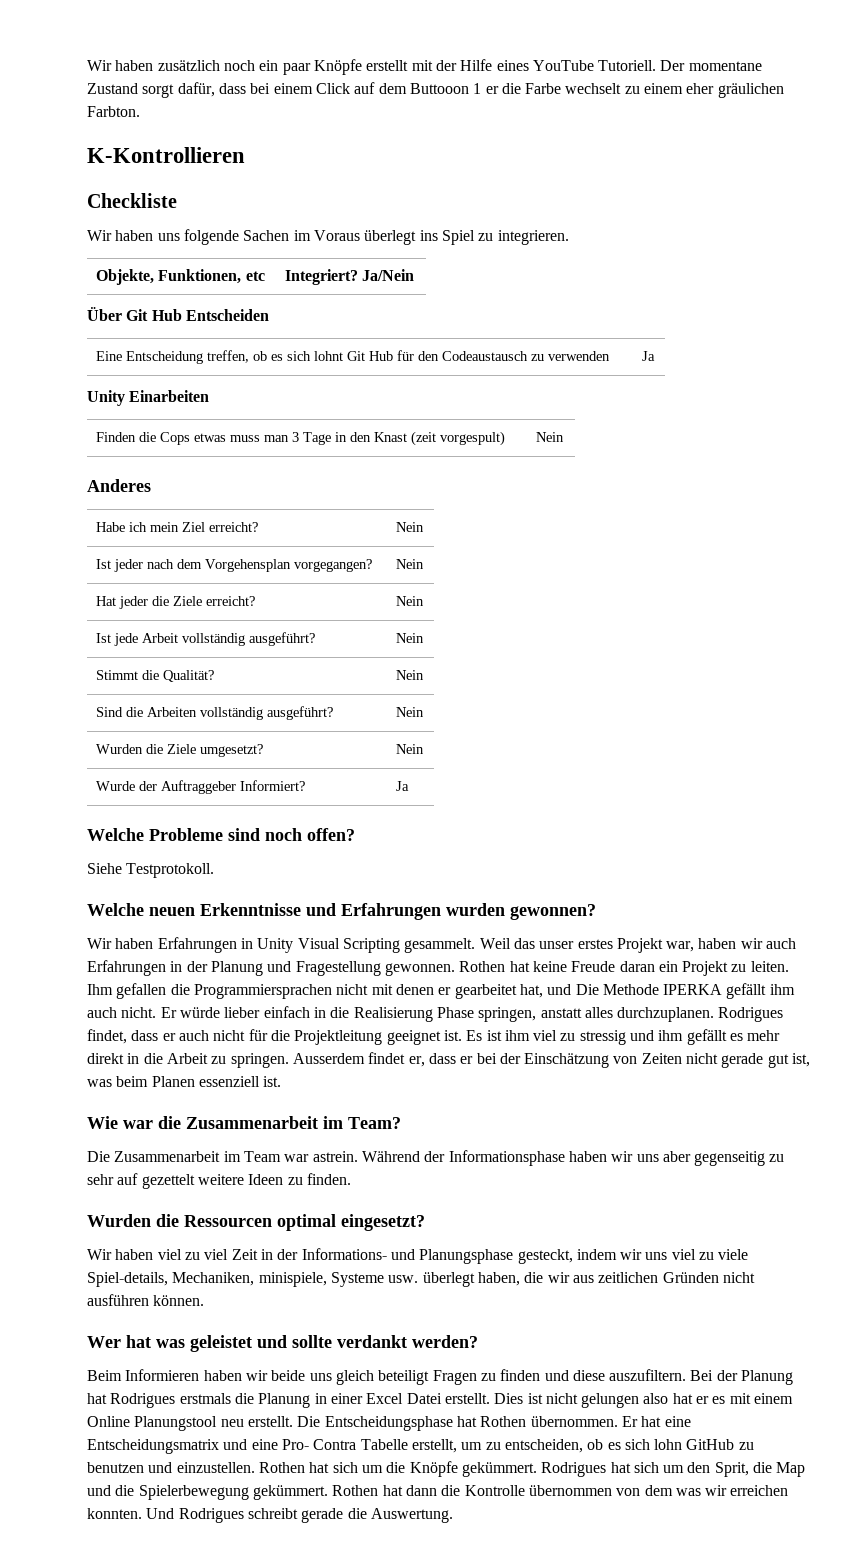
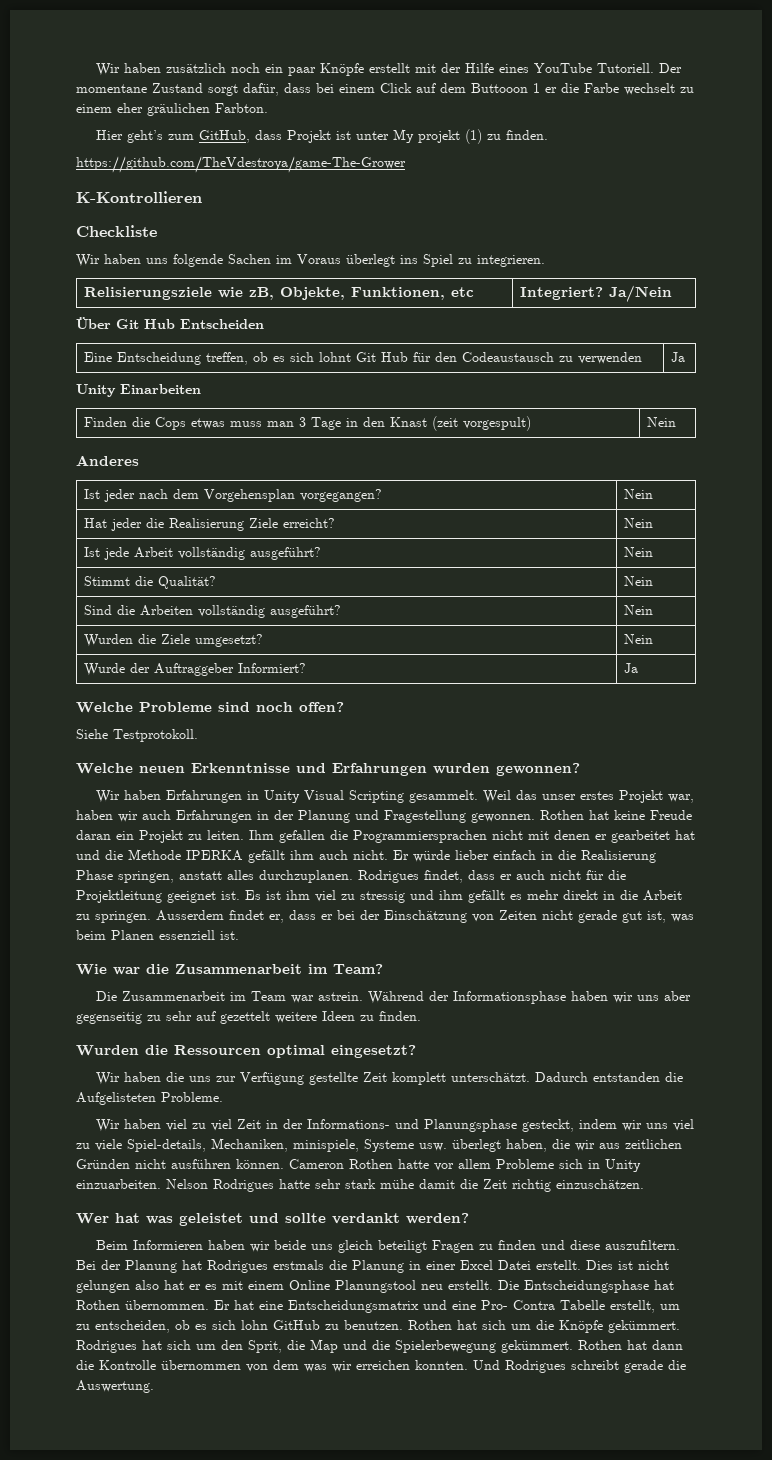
+ Hier geht’s zum GitHub, dass Projekt ist unter My projekt (1) zu finden.
+ https://github.com/TheVdestroya/game-The-Grower
- Objekte, Funktionen, etc | Integriert? Ja/Nein
+ Relisierungsziele wie zB, Objekte, Funktionen, etc | Integriert? Ja/Nein
- Habe ich mein Ziel erreicht? | Nein
- Hat jeder die Ziele erreicht? | Nein
+ Hat jeder die Realisierung Ziele erreicht? | Nein
- Ihm gefallen die Programmiersprachen nicht mit denen er gearbeitet hat, und Die Methode IPERKA gefällt ihm auch nicht.
+ Ihm gefallen die Programmiersprachen nicht mit denen er gearbeitet hat und die Methode IPERKA gefällt ihm auch nicht.
+ Wir haben die uns zur Verfügung gestellte Zeit komplett unterschätzt. Dadurch entstanden die Aufgelisteten Probleme.
+ Cameron Rothen hatte vor allem Probleme sich in Unity einzuarbeiten. Nelson Rodrigues hatte sehr stark mühe damit die Zeit richtig einzuschätzen.
- Er hat eine Entscheidungsmatrix und eine Pro- Contra Tabelle erstellt, um zu entscheiden, ob es sich lohn GitHub zu benutzen und einzustellen.
+ Er hat eine Entscheidungsmatrix und eine Pro- Contra Tabelle erstellt, um zu entscheiden, ob es sich lohn GitHub zu benutzen.

